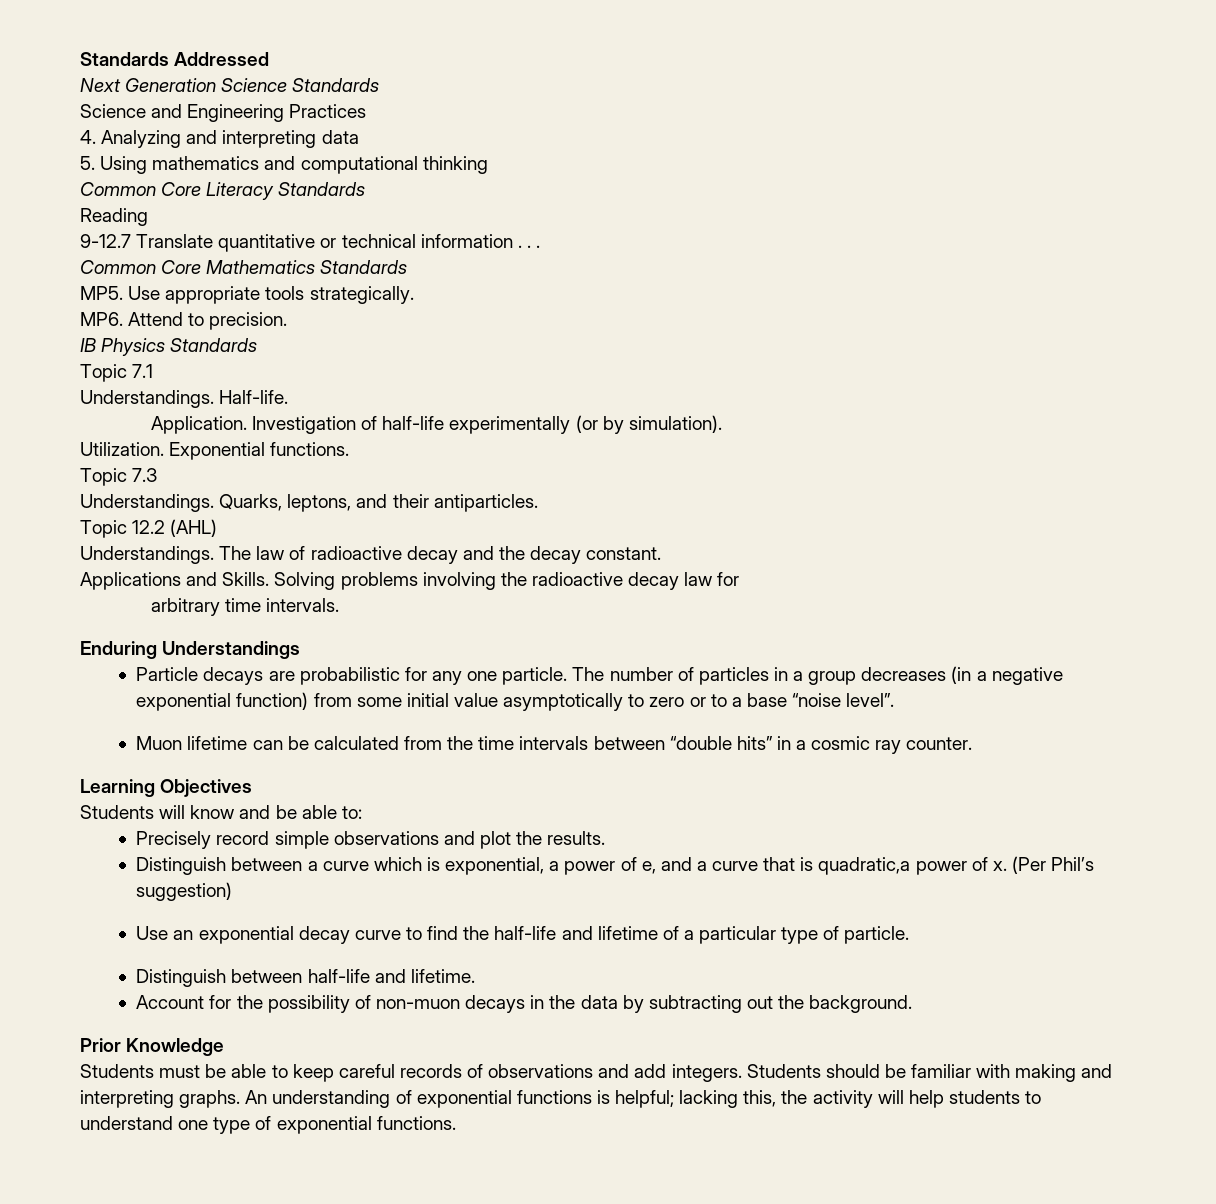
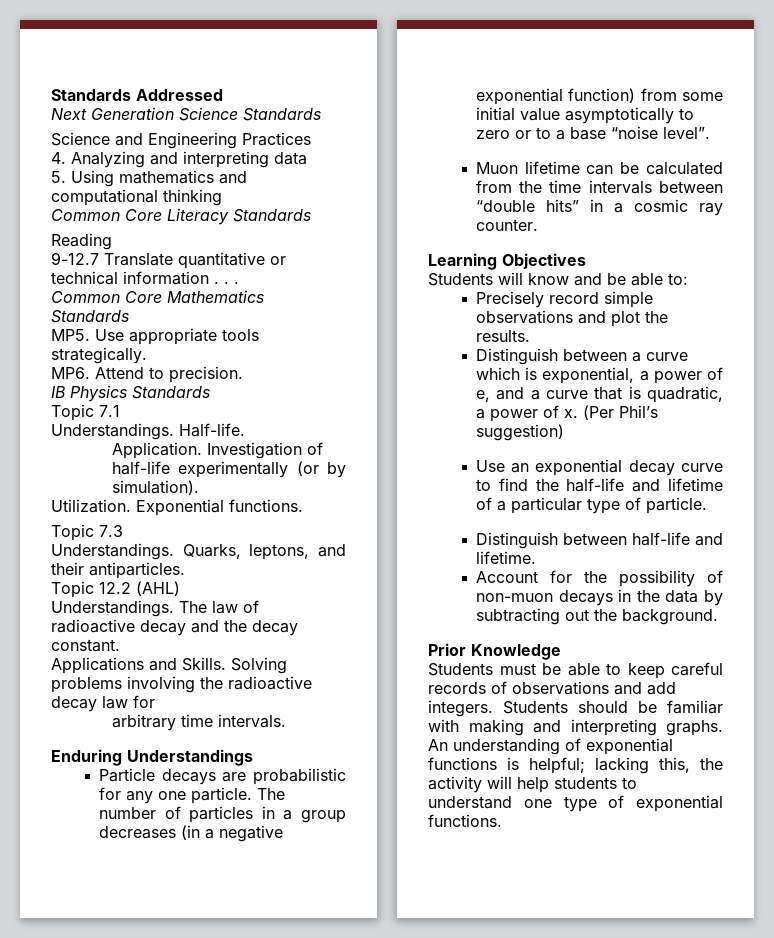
- Distinguish between a curve which is exponential, a power of e, and a curve that is quadratic,a power of x.
+ Distinguish between a curve which is exponential, a power of e, and a curve that is quadratic, a power of x.

